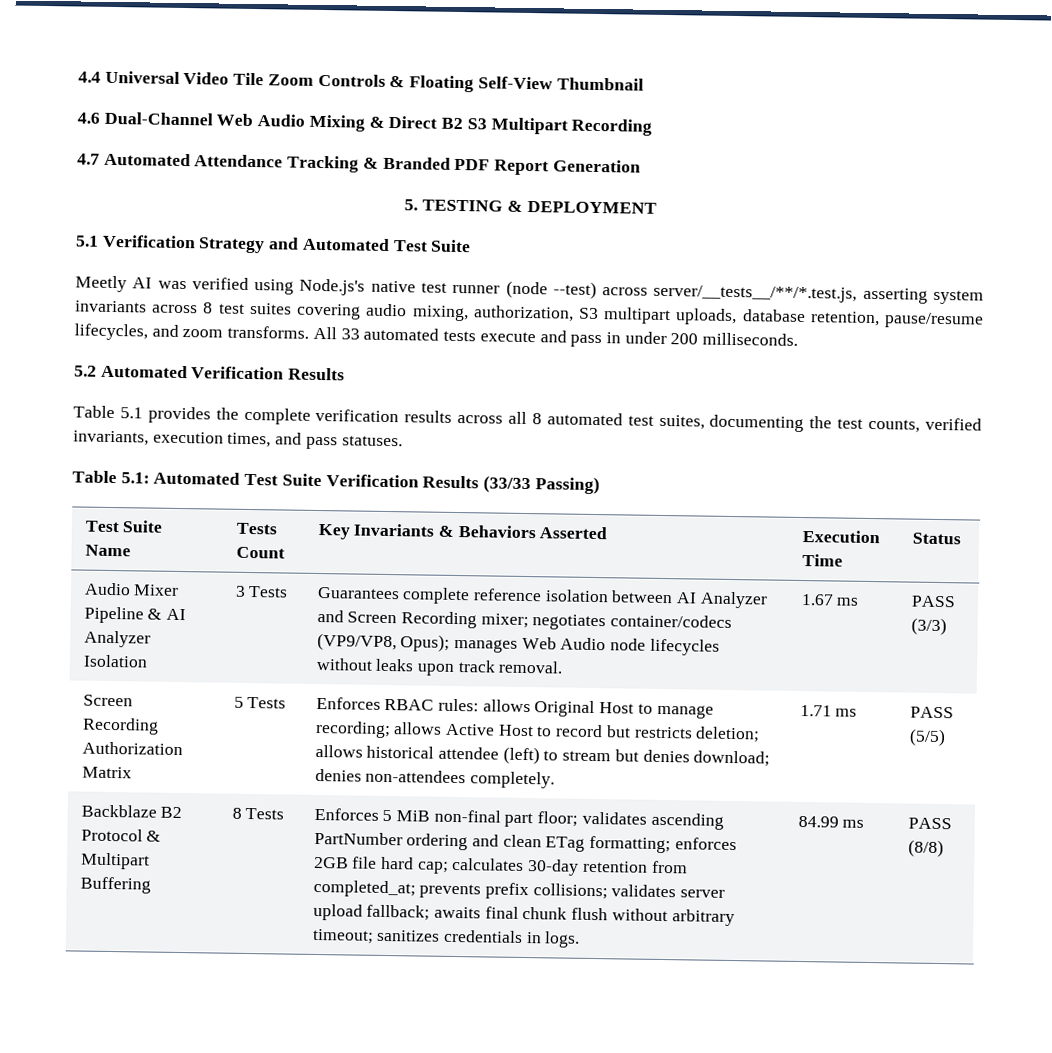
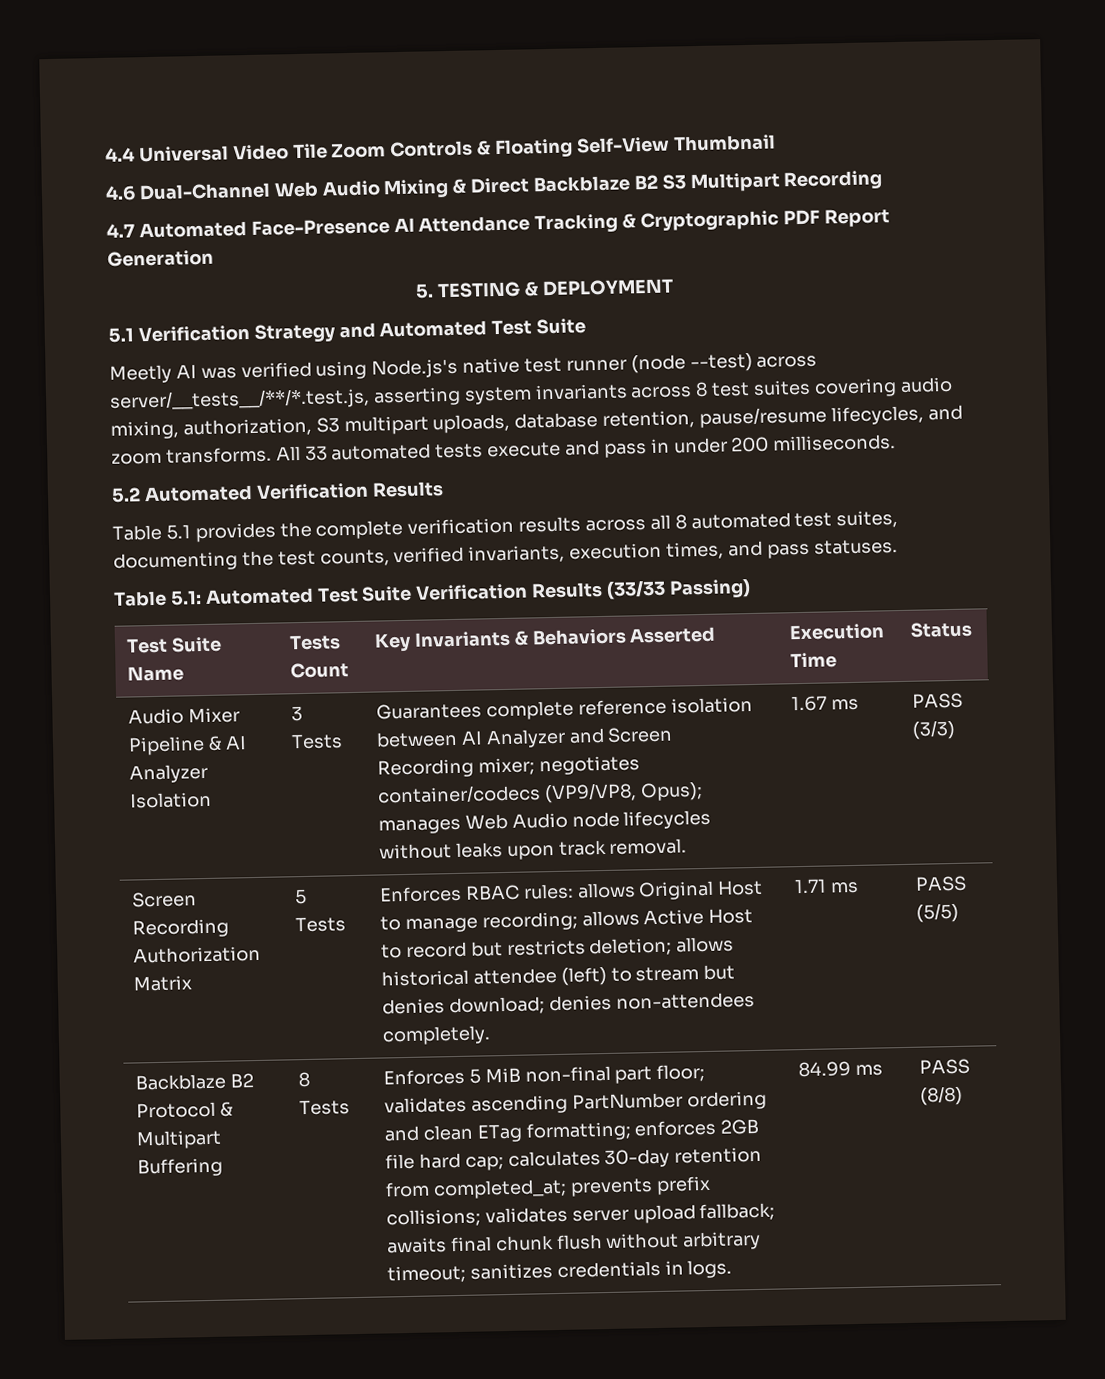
- 4.6 Dual-Channel Web Audio Mixing & Direct B2 S3 Multipart Recording
+ 4.6 Dual-Channel Web Audio Mixing & Direct Backblaze B2 S3 Multipart Recording
- 4.7 Automated Attendance Tracking & Branded PDF Report Generation
+ 4.7 Automated Face-Presence AI Attendance Tracking & Cryptographic PDF Report Generation

